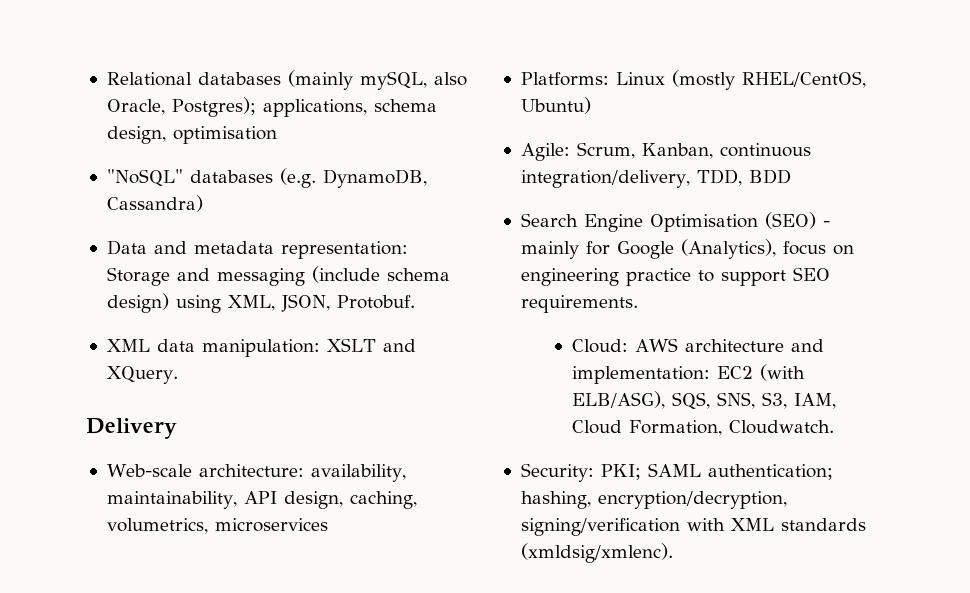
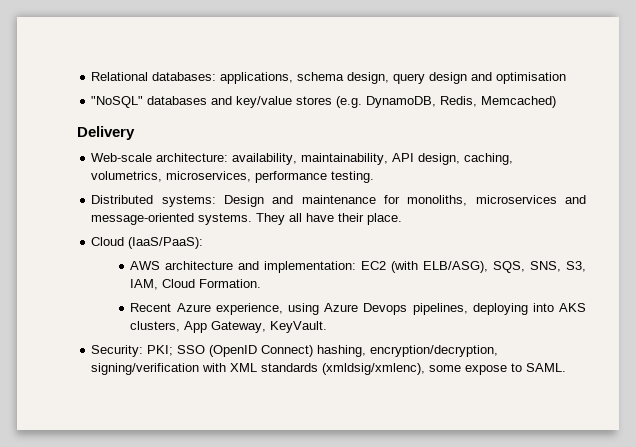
- Relational databases (mainly mySQL, also Oracle, Postgres); applications, schema design, optimisation
- "NoSQL" databases (e.g. DynamoDB, Cassandra)
- Data and metadata representation: Storage and messaging (include schema design) using XML, JSON, Protobuf.
- XML data manipulation: XSLT and XQuery.
+ Relational databases: applications, schema design, query design and optimisation
+ "NoSQL" databases and key/value stores (e.g. DynamoDB, Redis, Memcached)
- Web-scale architecture: availability, maintainability, API design, caching, volumetrics, microservices
- Platforms: Linux (mostly RHEL/CentOS, Ubuntu)
- Agile: Scrum, Kanban, continuous integration/delivery, TDD, BDD
- Search Engine Optimisation (SEO) - mainly for Google (Analytics), focus on engineering practice to support SEO requirements.
- Cloud: AWS architecture and implementation: EC2 (with ELB/ASG), SQS, SNS, S3, IAM, Cloud Formation, Cloudwatch.
+ Web-scale architecture: availability, maintainability, API design, caching, volumetrics, microservices, performance testing.
+ Distributed systems: Design and maintenance for monoliths, microservices and message-oriented systems. They all have their place.
+ Cloud (IaaS/PaaS):
+ AWS architecture and implementation: EC2 (with ELB/ASG), SQS, SNS, S3, IAM, Cloud Formation.
+ Recent Azure experience, using Azure Devops pipelines, deploying into AKS clusters, App Gateway, KeyVault.
- Security: PKI; SAML authentication; hashing, encryption/decryption, signing/verification with XML standards (xmldsig/xmlenc).
+ Security: PKI; SSO (OpenID Connect) hashing, encryption/decryption, signing/verification with XML standards (xmldsig/xmlenc), some expose to SAML.

